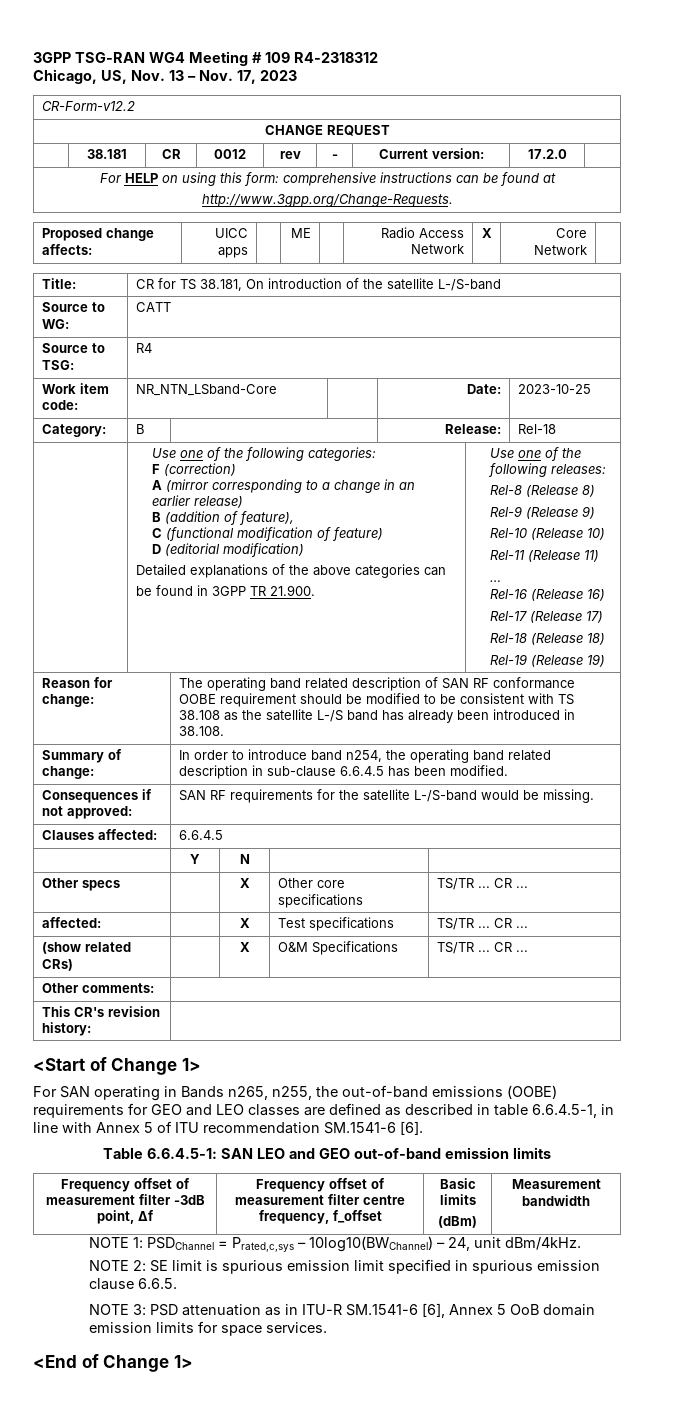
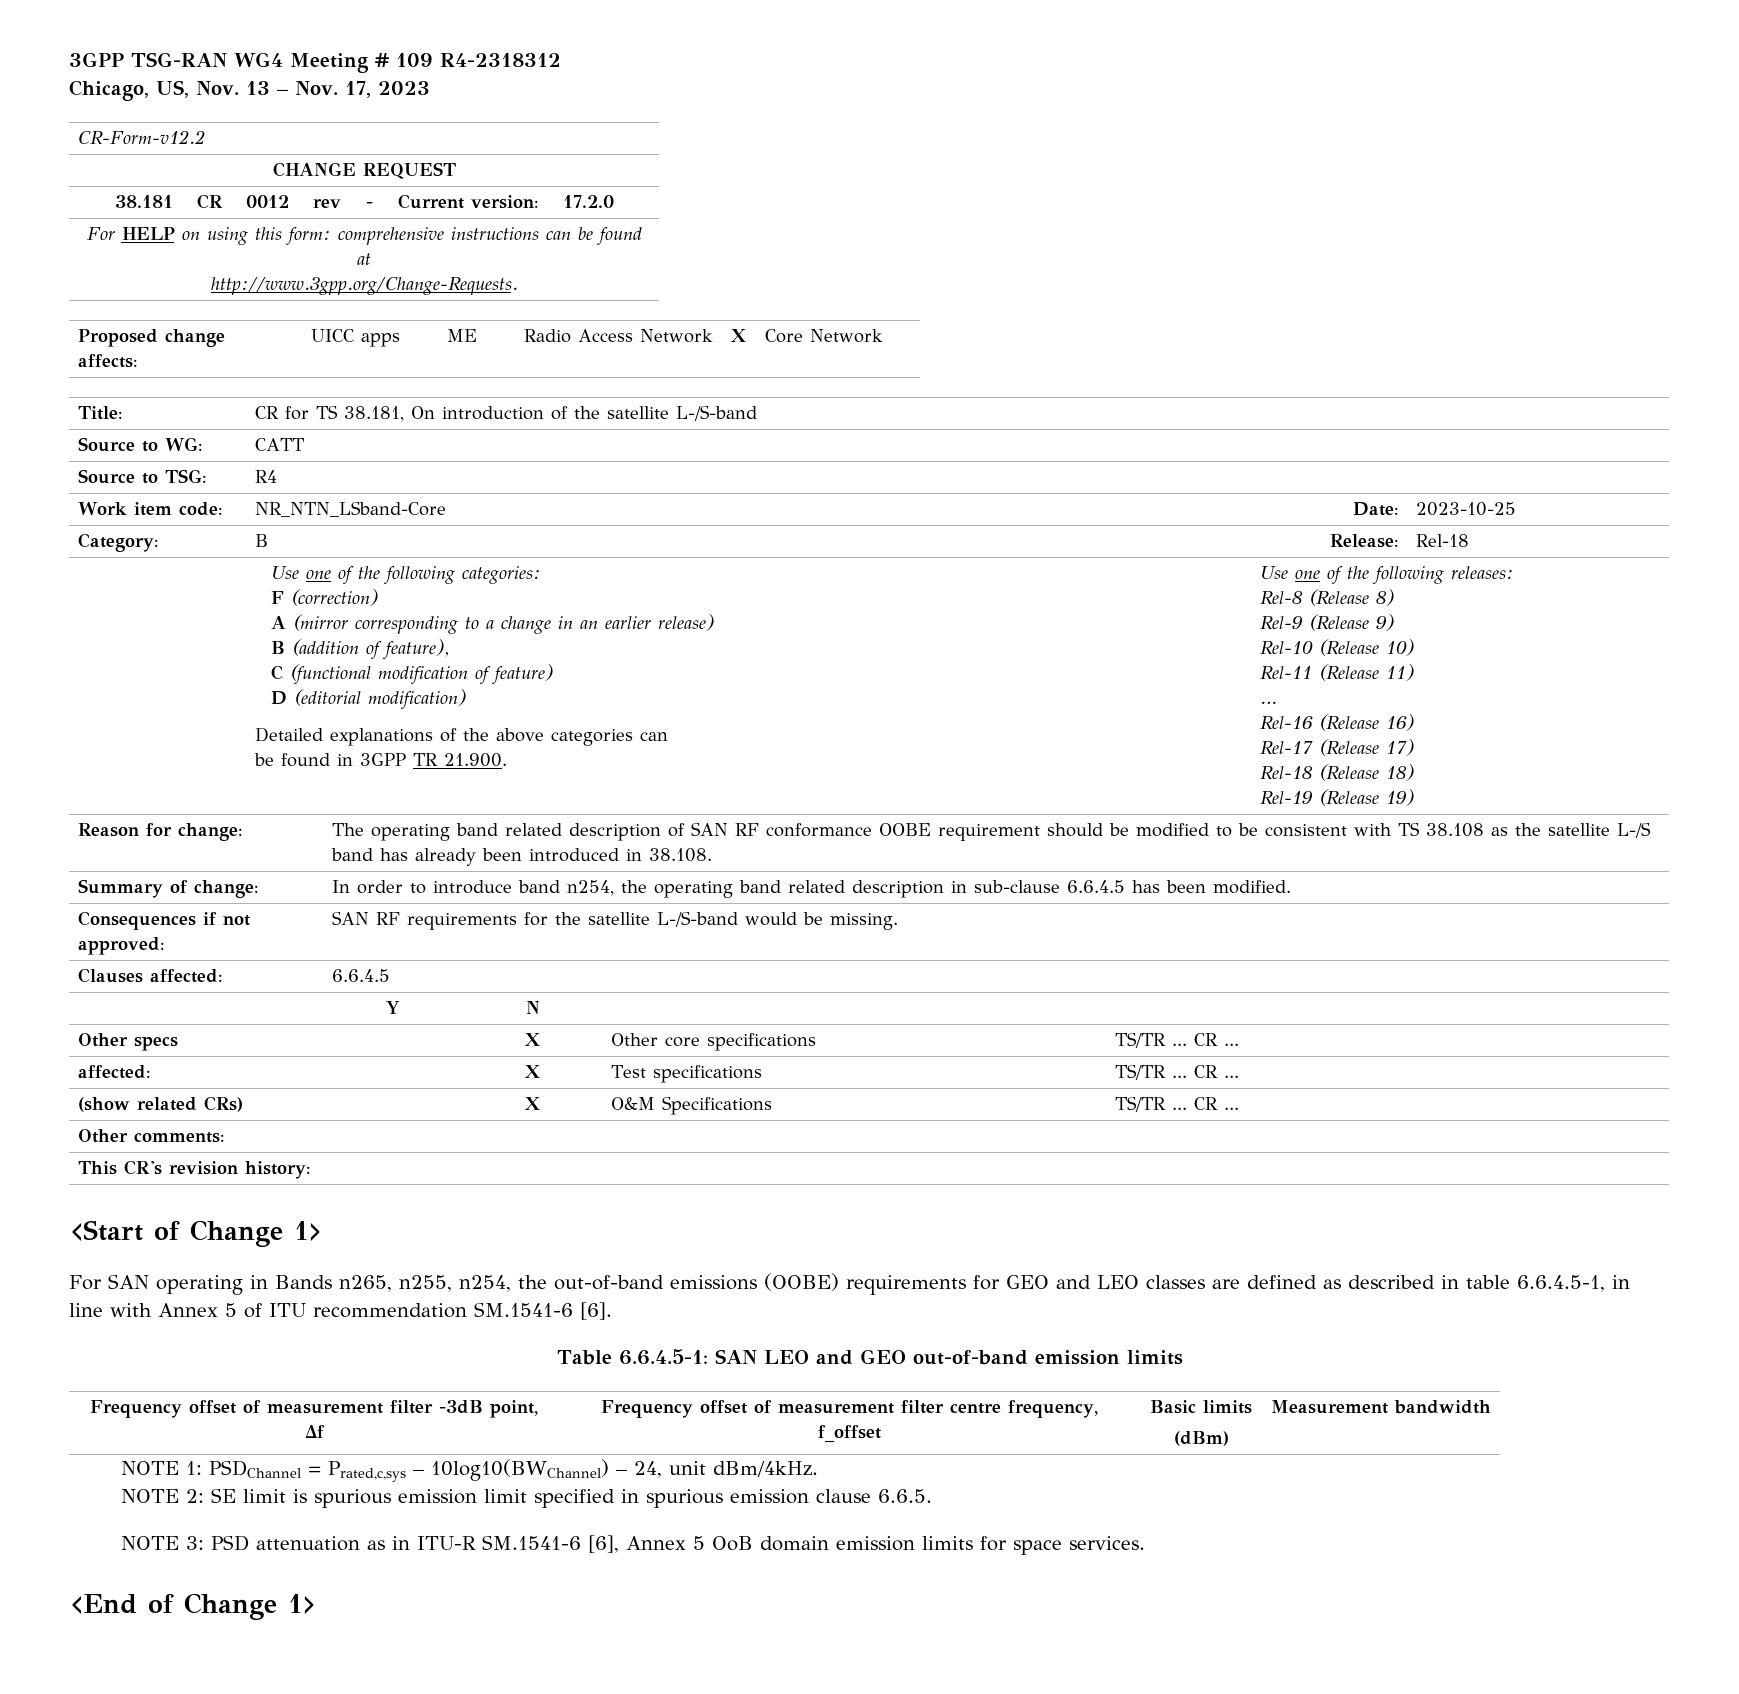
- For SAN operating in Bands n265, n255, the out-of-band emissions (OOBE) requirements for GEO and LEO classes are defined as described in table 6.6.4.5-1, in line with Annex 5 of ITU recommendation SM.1541-6 [6].
+ For SAN operating in Bands n265, n255, n254, the out-of-band emissions (OOBE) requirements for GEO and LEO classes are defined as described in table 6.6.4.5-1, in line with Annex 5 of ITU recommendation SM.1541-6 [6].

